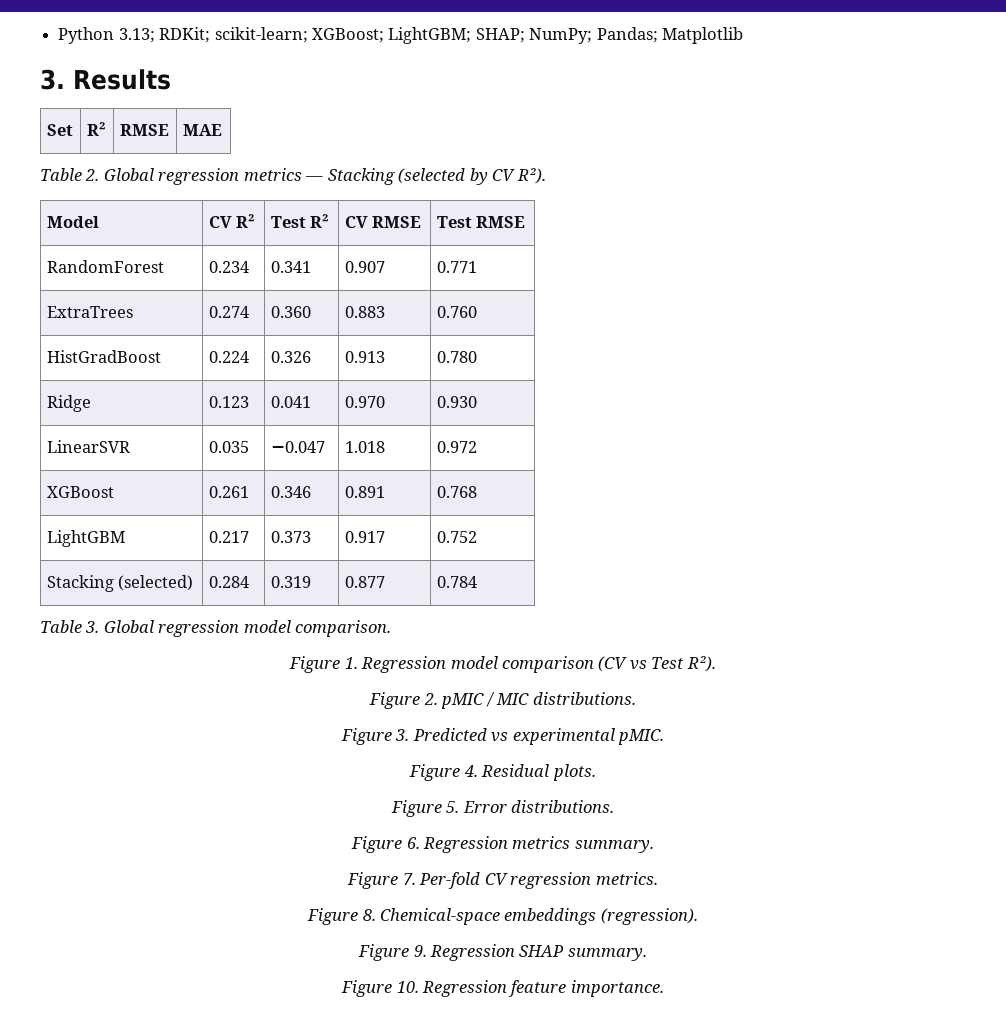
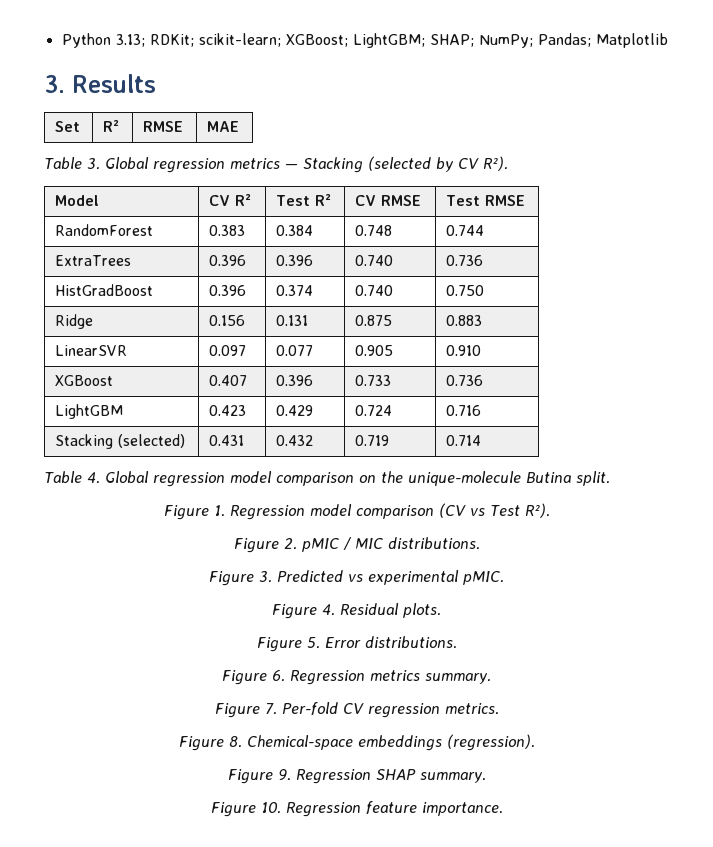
- Table 2. Global regression metrics — Stacking (selected by CV R²).
+ Table 3. Global regression metrics — Stacking (selected by CV R²).
- RandomForest | 0.234 | 0.341 | 0.907 | 0.771
- ExtraTrees | 0.274 | 0.360 | 0.883 | 0.760
- HistGradBoost | 0.224 | 0.326 | 0.913 | 0.780
- Ridge | 0.123 | 0.041 | 0.970 | 0.930
- LinearSVR | 0.035 | −0.047 | 1.018 | 0.972
- XGBoost | 0.261 | 0.346 | 0.891 | 0.768
- LightGBM | 0.217 | 0.373 | 0.917 | 0.752
- Stacking (selected) | 0.284 | 0.319 | 0.877 | 0.784
- Table 3. Global regression model comparison.
+ RandomForest | 0.383 | 0.384 | 0.748 | 0.744
+ ExtraTrees | 0.396 | 0.396 | 0.740 | 0.736
+ HistGradBoost | 0.396 | 0.374 | 0.740 | 0.750
+ Ridge | 0.156 | 0.131 | 0.875 | 0.883
+ LinearSVR | 0.097 | 0.077 | 0.905 | 0.910
+ XGBoost | 0.407 | 0.396 | 0.733 | 0.736
+ LightGBM | 0.423 | 0.429 | 0.724 | 0.716
+ Stacking (selected) | 0.431 | 0.432 | 0.719 | 0.714
+ Table 4. Global regression model comparison on the unique-molecule Butina split.

